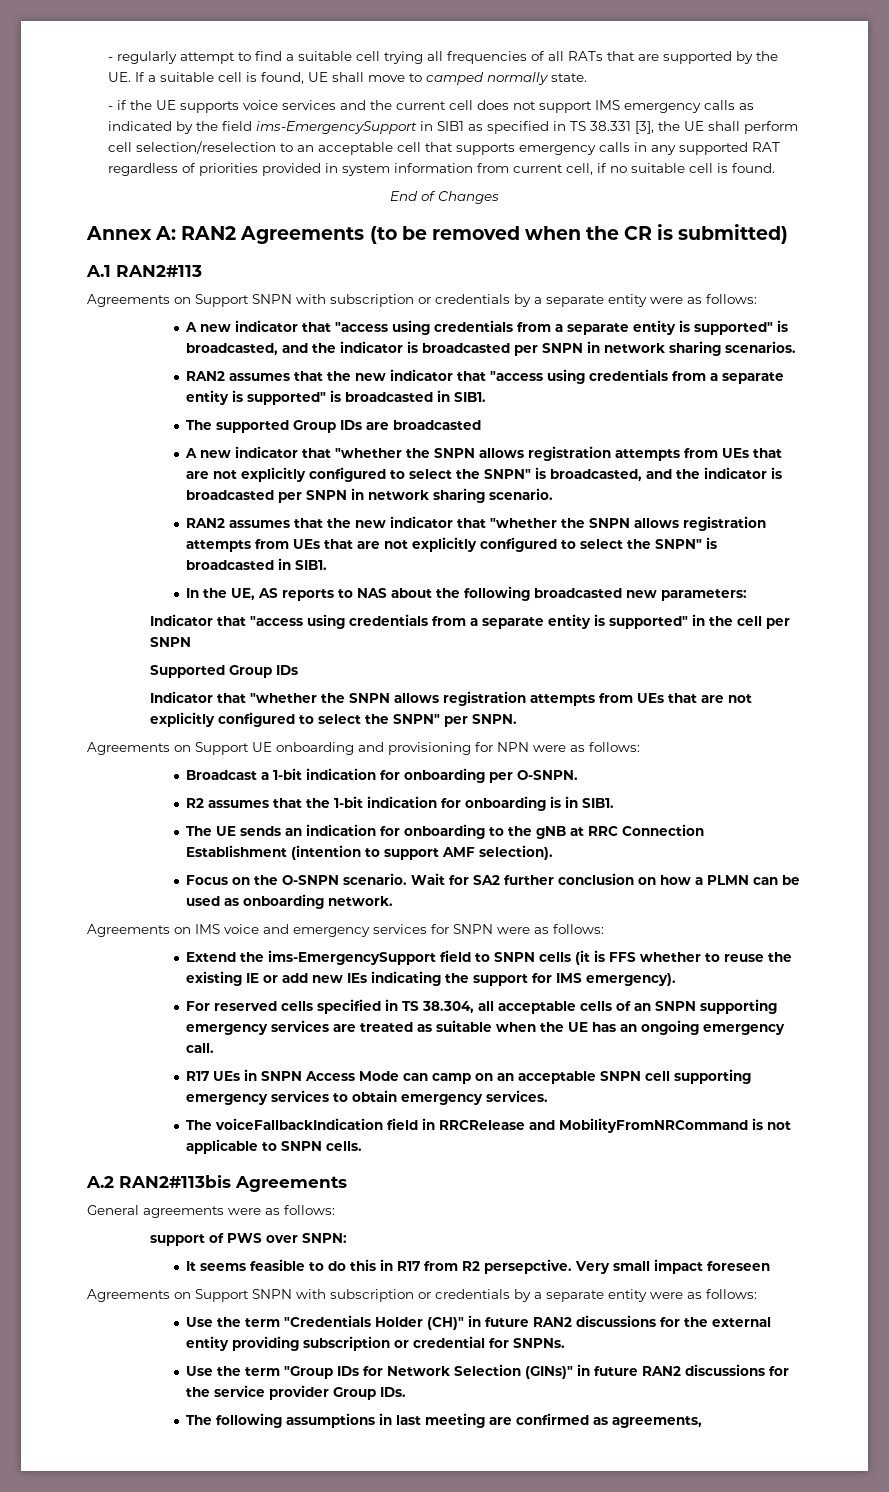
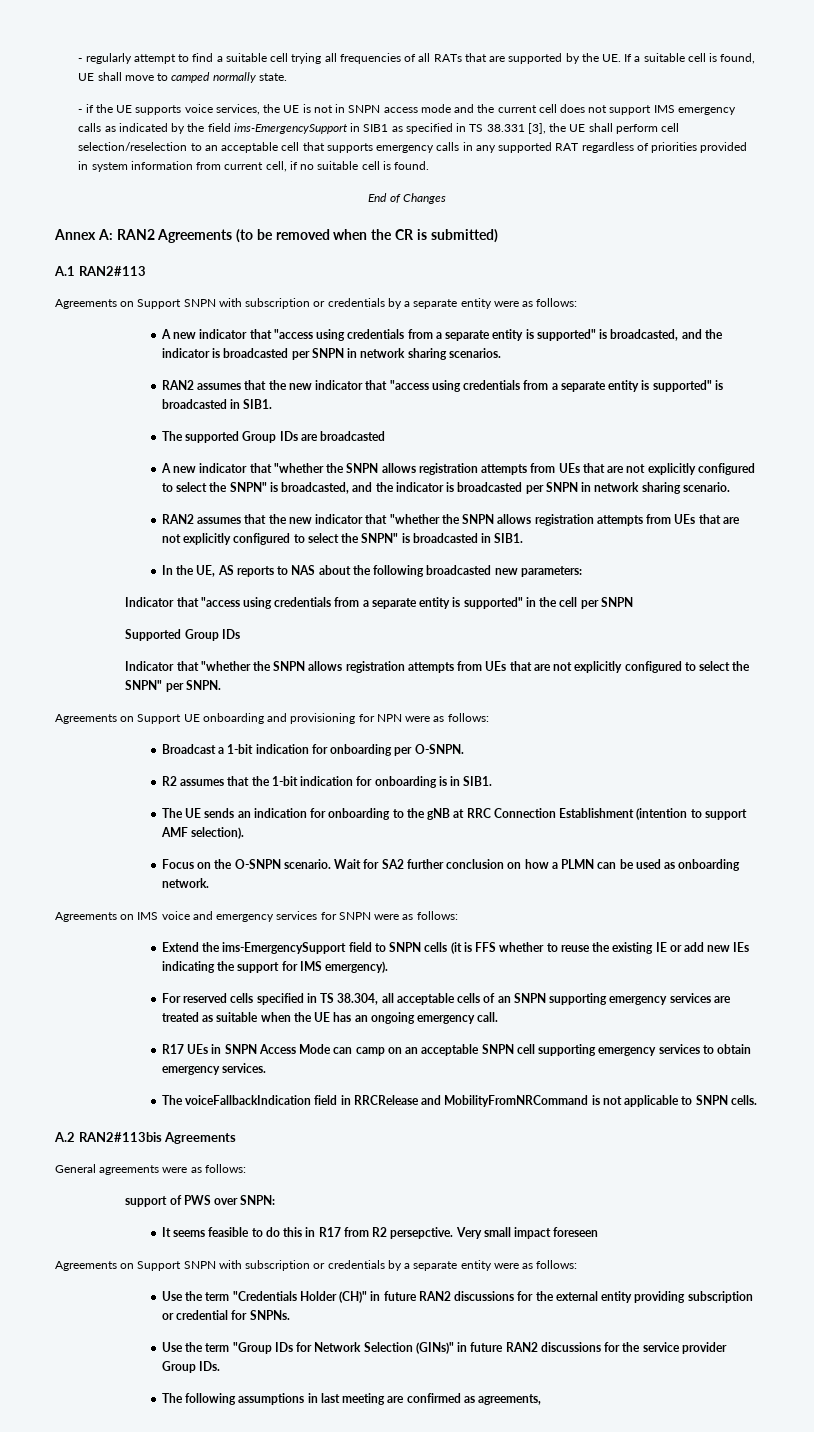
- - if the UE supports voice services and the current cell does not support IMS emergency calls as indicated by the field ims-EmergencySupport in SIB1 as specified in TS 38.331 [3], the UE shall perform cell selection/reselection to an acceptable cell that supports emergency calls in any supported RAT regardless of priorities provided in system information from current cell, if no suitable cell is found.
+ - if the UE supports voice services, the UE is not in SNPN access mode and the current cell does not support IMS emergency calls as indicated by the field ims-EmergencySupport in SIB1 as specified in TS 38.331 [3], the UE shall perform cell selection/reselection to an acceptable cell that supports emergency calls in any supported RAT regardless of priorities provided in system information from current cell, if no suitable cell is found.

